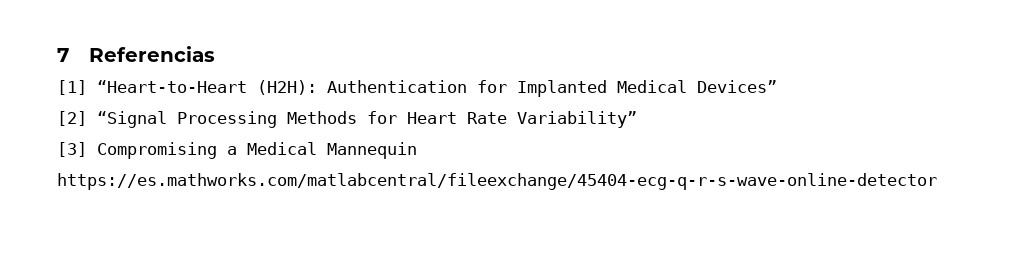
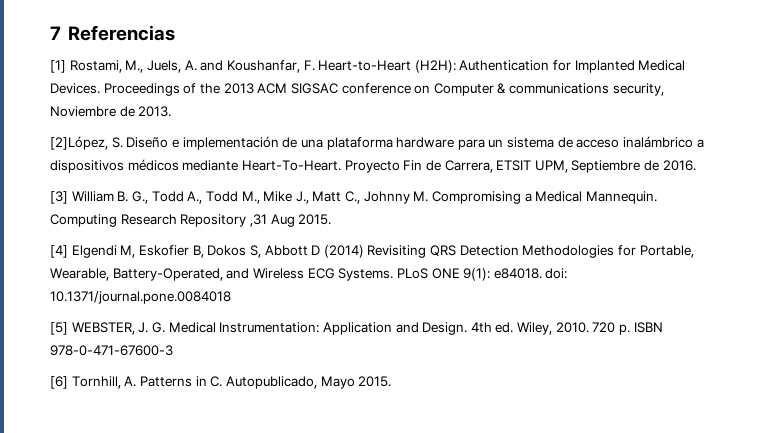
- [1] “Heart-to-Heart (H2H): Authentication for Implanted Medical Devices”
- [2] “Signal Processing Methods for Heart Rate Variability”
- [3] Compromising a Medical Mannequin
- https://es.mathworks.com/matlabcentral/fileexchange/45404-ecg-q-r-s-wave-online-detector
+ [1] Rostami, M., Juels, A. and Koushanfar, F. Heart-to-Heart (H2H): Authentication for Implanted Medical Devices. Proceedings of the 2013 ACM SIGSAC conference on Computer & communications security, Noviembre de 2013.
+ [2]López, S. Diseño e implementación de una plataforma hardware para un sistema de acceso inalámbrico a dispositivos médicos mediante Heart-To-Heart. Proyecto Fin de Carrera, ETSIT UPM, Septiembre de 2016.
+ [3] William B. G., Todd A., Todd M., Mike J., Matt C., Johnny M. Compromising a Medical Mannequin. Computing Research Repository ,31 Aug 2015.
+ [4] Elgendi M, Eskofier B, Dokos S, Abbott D (2014) Revisiting QRS Detection Methodologies for Portable, Wearable, Battery-Operated, and Wireless ECG Systems. PLoS ONE 9(1): e84018. doi: 10.1371/journal.pone.0084018
+ [5] WEBSTER, J. G. Medical Instrumentation: Application and Design. 4th ed. Wiley, 2010. 720 p. ISBN 978-0-471-67600-3
+ [6] Tornhill, A. Patterns in C. Autopublicado, Mayo 2015.

